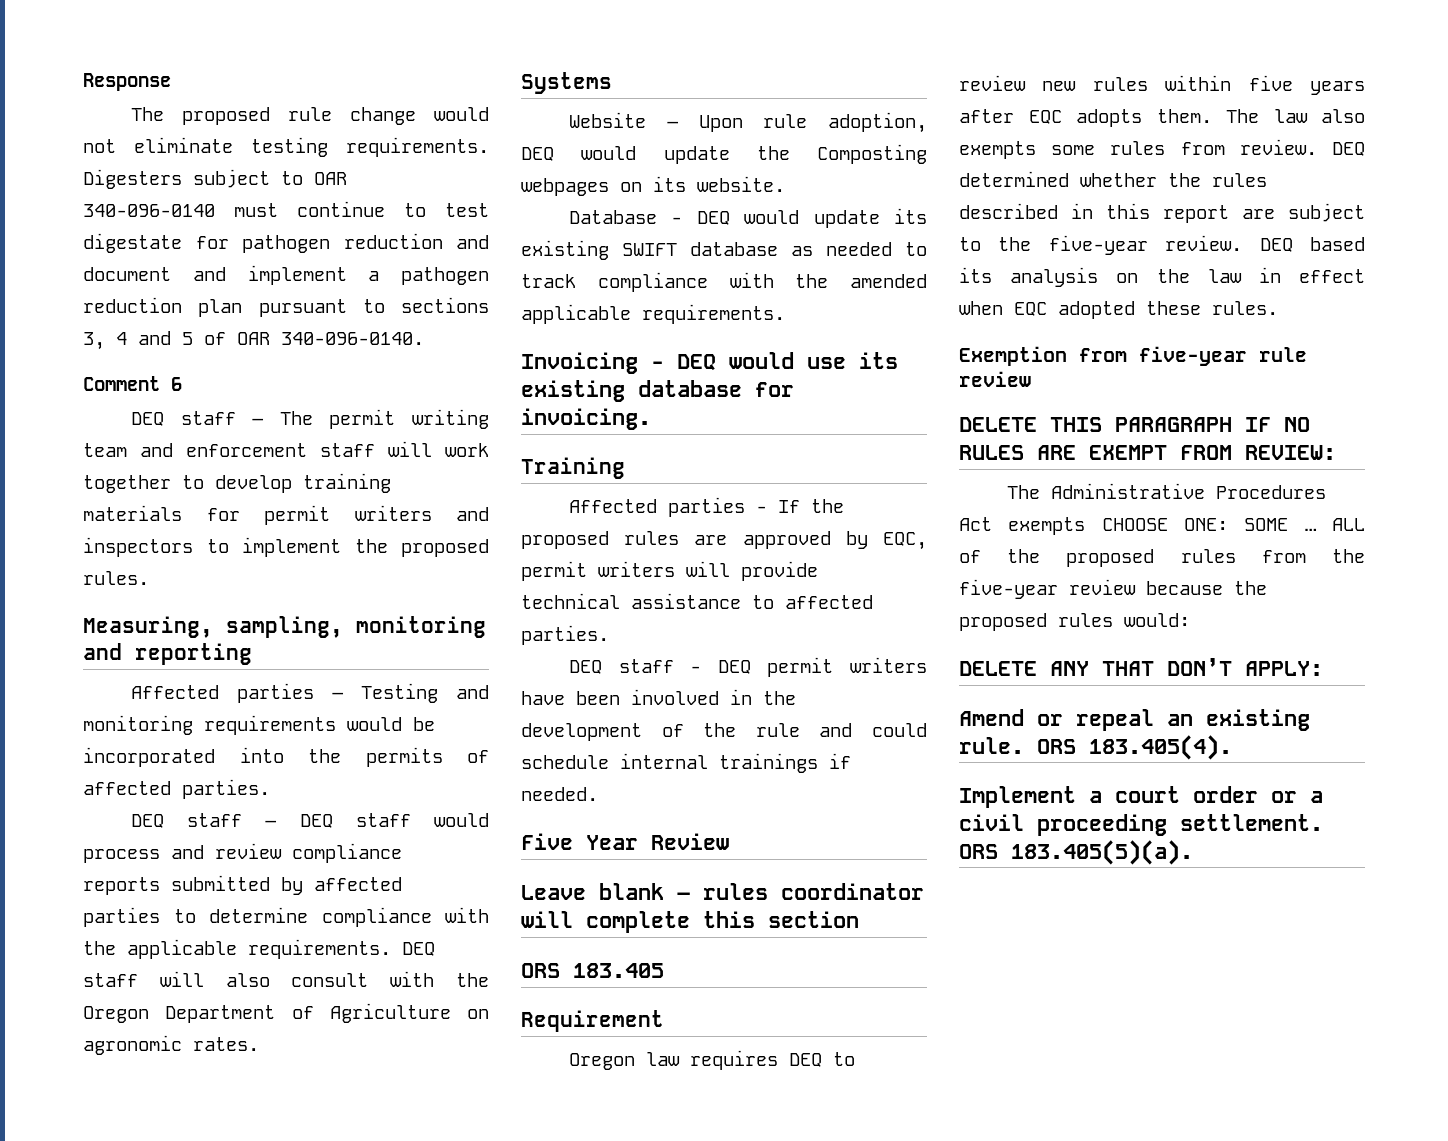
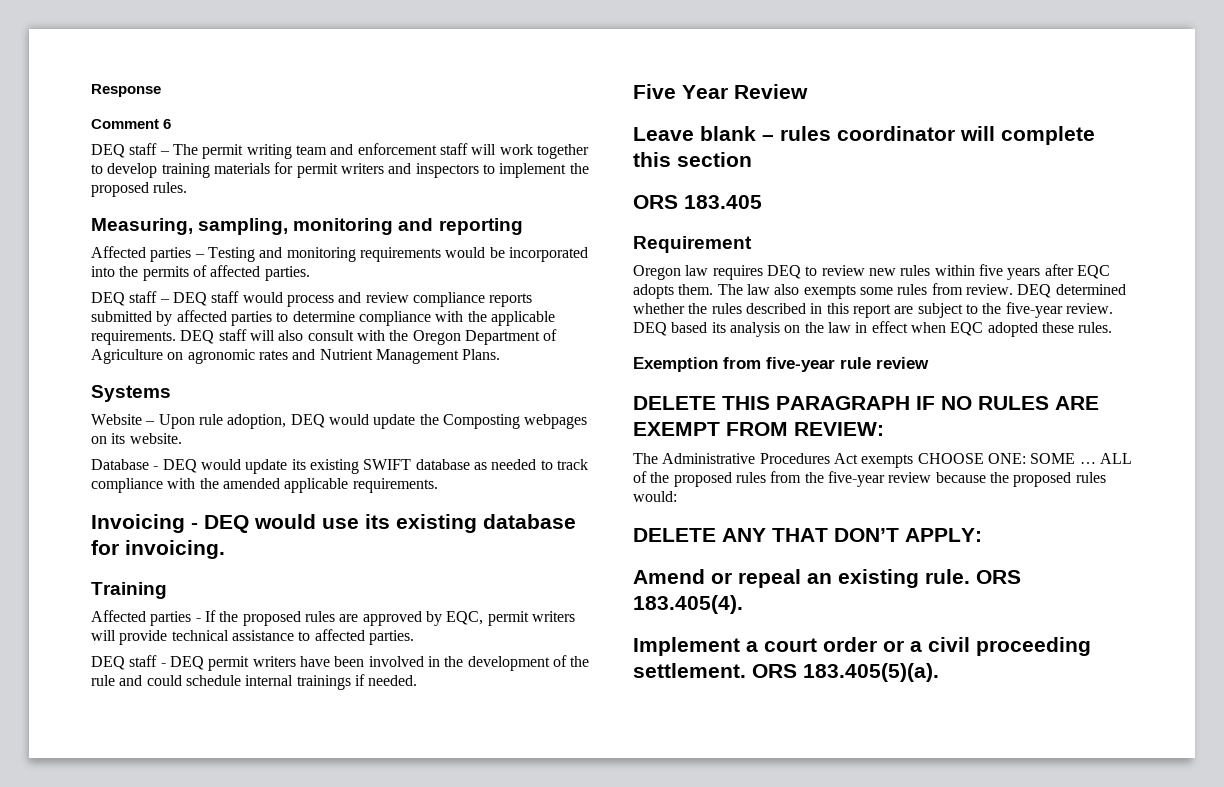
- The proposed rule change would not eliminate testing requirements. Digesters subject to OAR 340-096-0140 must continue to test digestate for pathogen reduction and document and implement a pathogen reduction plan pursuant to sections 3, 4 and 5 of OAR 340-096-0140.
- DEQ staff will also consult with the Oregon Department of Agriculture on agronomic rates.
+ DEQ staff will also consult with the Oregon Department of Agriculture on agronomic rates and Nutrient Management Plans.

